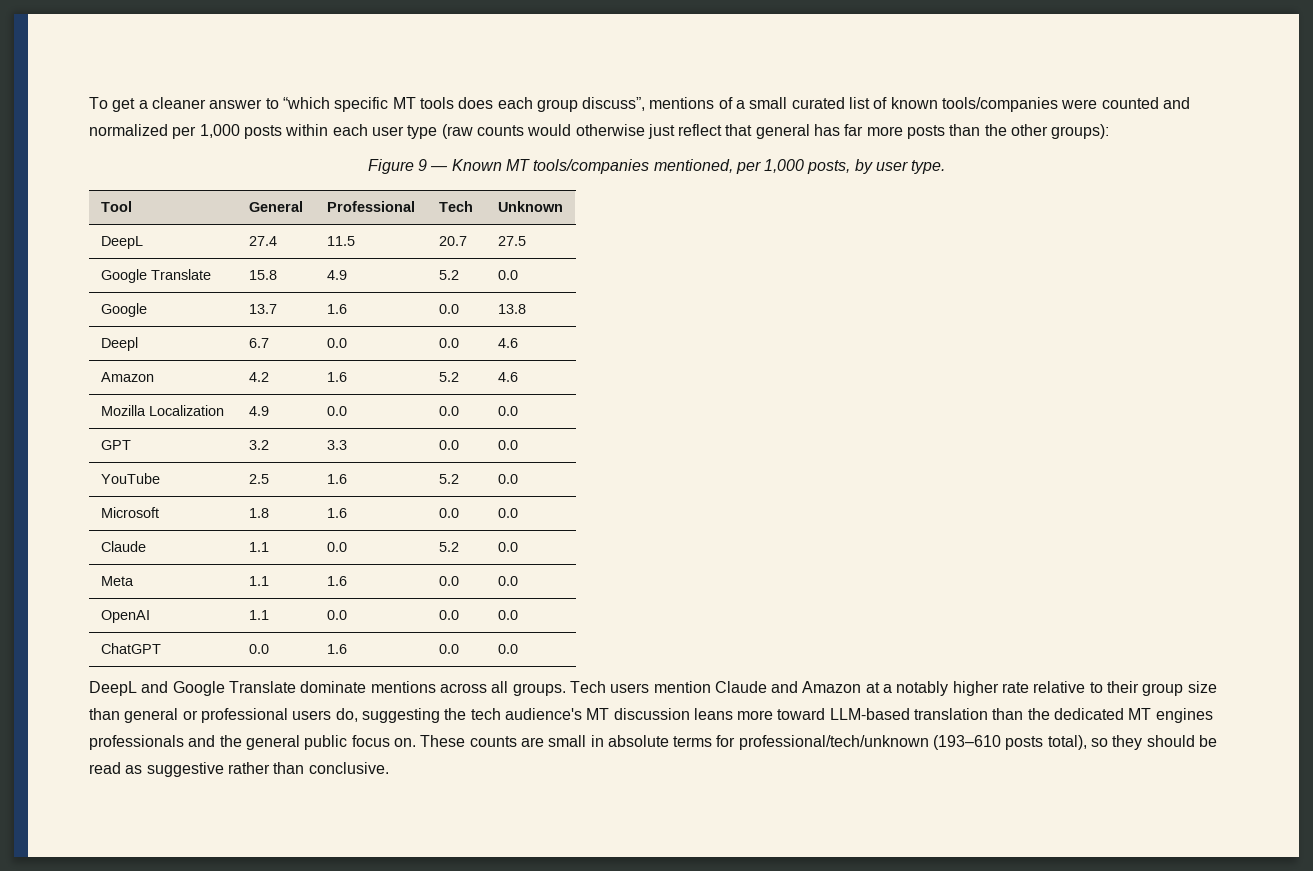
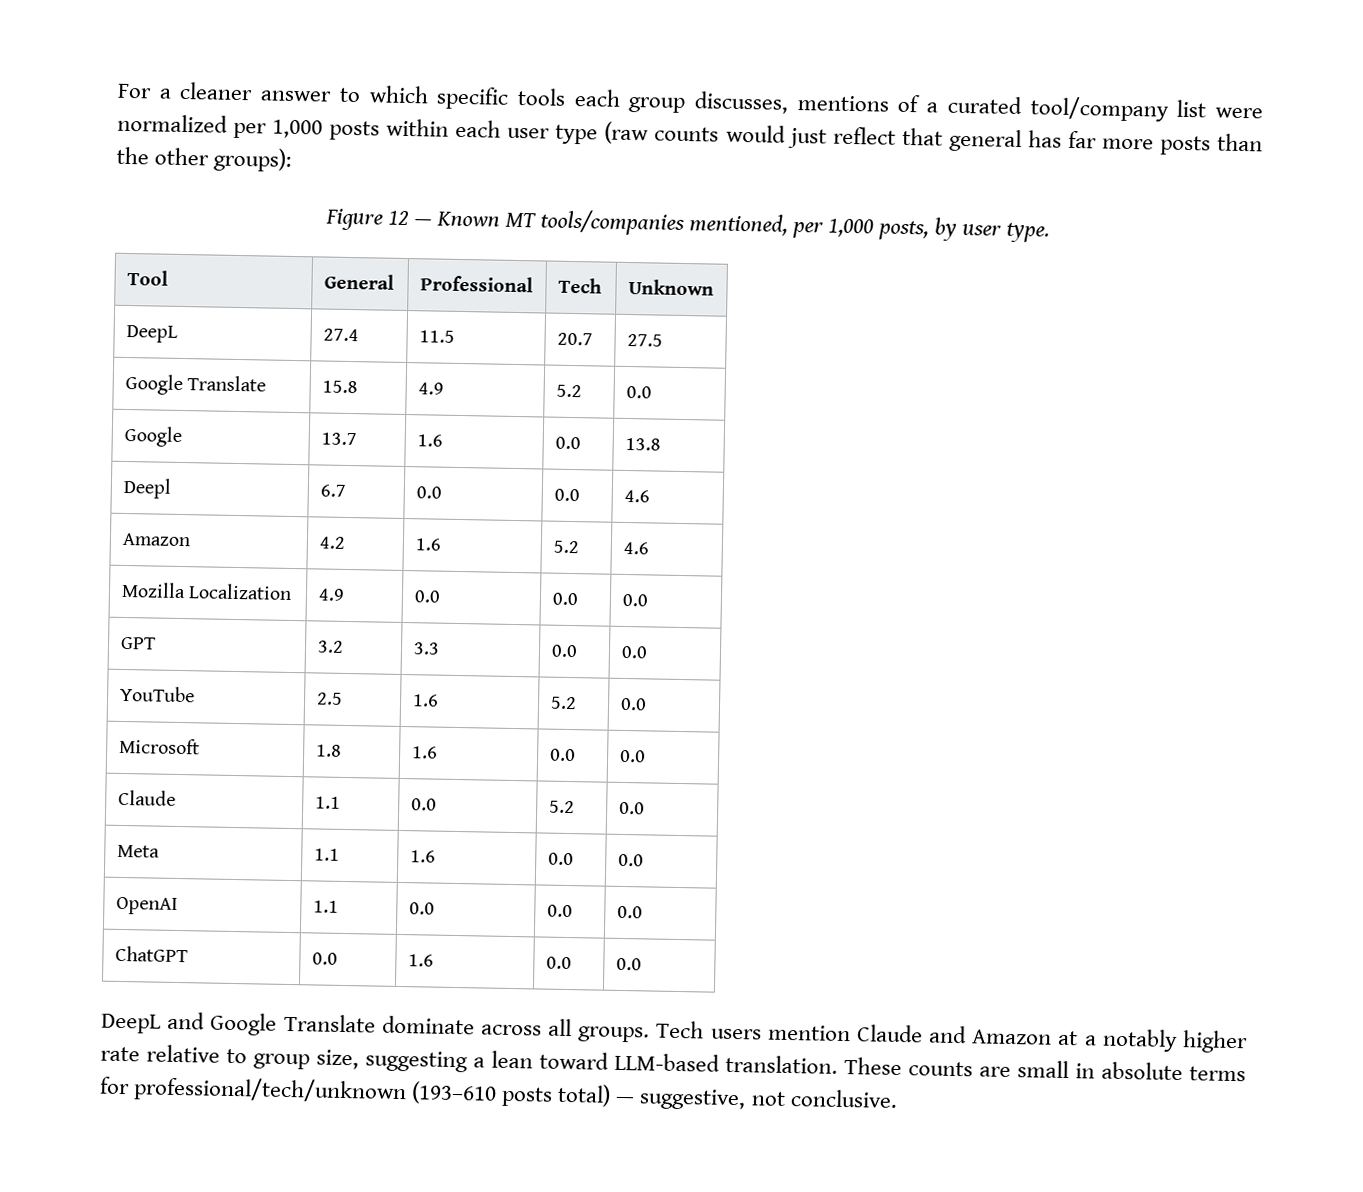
- To get a cleaner answer to “which specific MT tools does each group discuss”, mentions of a small curated list of known tools/companies were counted and normalized per 1,000 posts within each user type (raw counts would otherwise just reflect that general has far more posts than the other groups):
+ For a cleaner answer to which specific tools each group discusses, mentions of a curated tool/company list were normalized per 1,000 posts within each user type (raw counts would just reflect that general has far more posts than the other groups):
- Figure 9 — Known MT tools/companies mentioned, per 1,000 posts, by user type.
+ Figure 12 — Known MT tools/companies mentioned, per 1,000 posts, by user type.
- DeepL and Google Translate dominate mentions across all groups.
+ DeepL and Google Translate dominate across all groups.
- Tech users mention Claude and Amazon at a notably higher rate relative to their group size than general or professional users do, suggesting the tech audience's MT discussion leans more toward LLM-based translation than the dedicated MT engines professionals and the general public focus on.
+ Tech users mention Claude and Amazon at a notably higher rate relative to group size, suggesting a lean toward LLM-based translation.
- These counts are small in absolute terms for professional/tech/unknown (193–610 posts total), so they should be read as suggestive rather than conclusive.
+ These counts are small in absolute terms for professional/tech/unknown (193–610 posts total) — suggestive, not conclusive.

